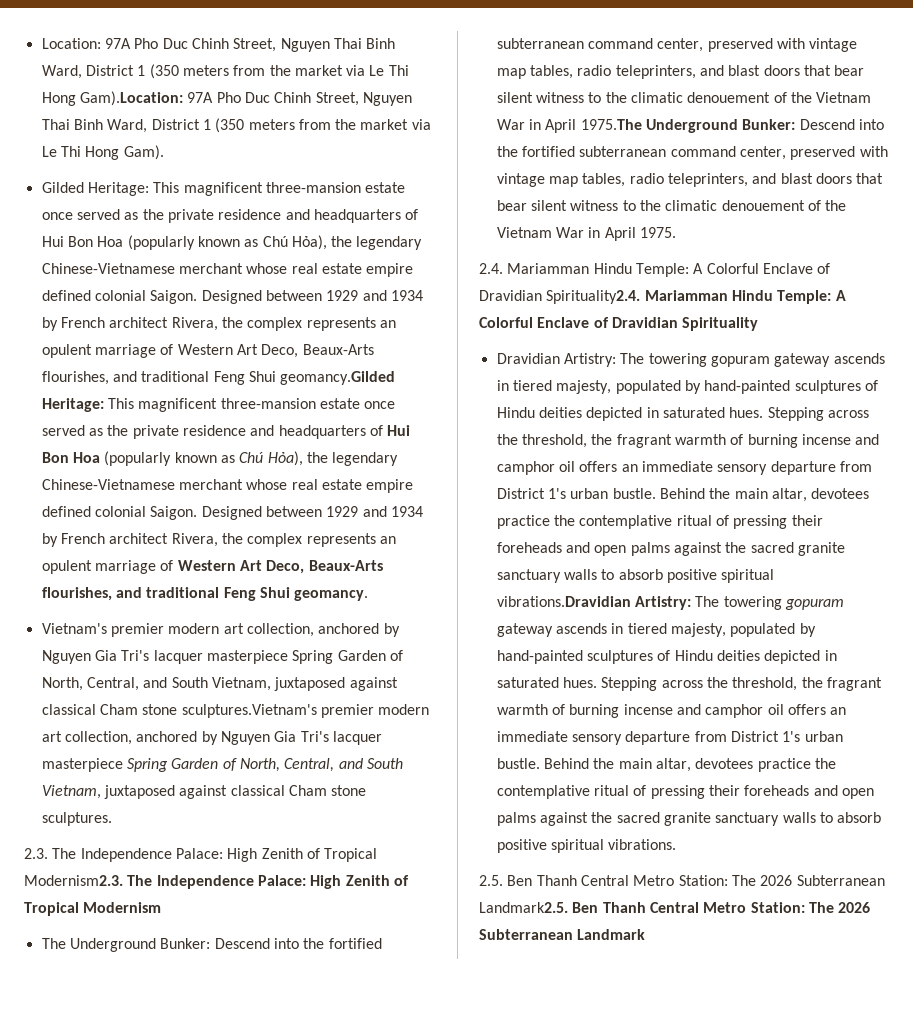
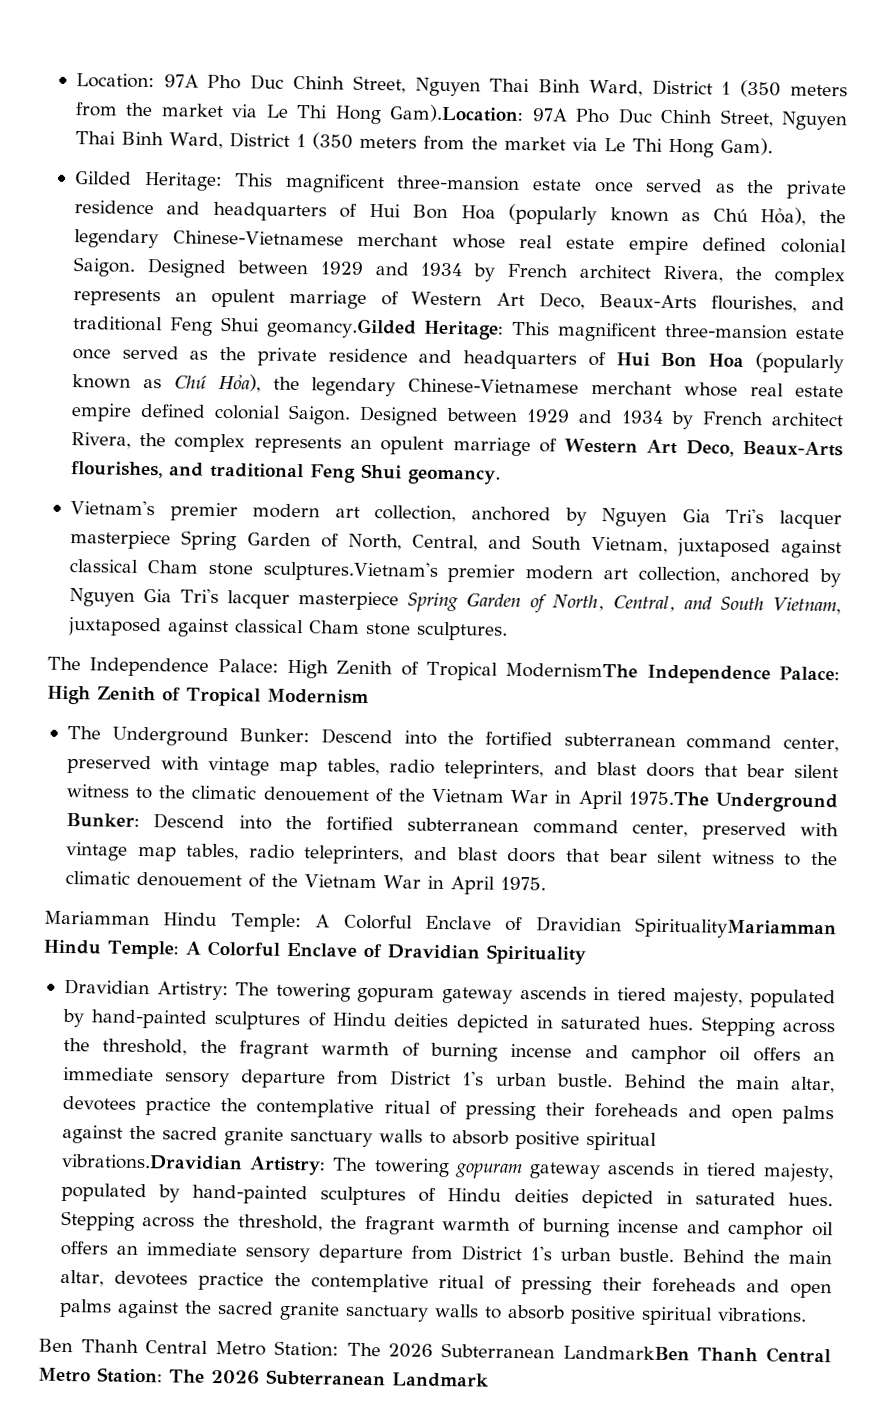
- 2.3. The Independence Palace: High Zenith of Tropical Modernism2.3. The Independence Palace: High Zenith of Tropical Modernism
+ The Independence Palace: High Zenith of Tropical ModernismThe Independence Palace: High Zenith of Tropical Modernism
- 2.4. Mariamman Hindu Temple: A Colorful Enclave of Dravidian Spirituality2.4. Mariamman Hindu Temple: A Colorful Enclave of Dravidian Spirituality
+ Mariamman Hindu Temple: A Colorful Enclave of Dravidian SpiritualityMariamman Hindu Temple: A Colorful Enclave of Dravidian Spirituality
- 2.5. Ben Thanh Central Metro Station: The 2026 Subterranean Landmark2.5. Ben Thanh Central Metro Station: The 2026 Subterranean Landmark
+ Ben Thanh Central Metro Station: The 2026 Subterranean LandmarkBen Thanh Central Metro Station: The 2026 Subterranean Landmark

